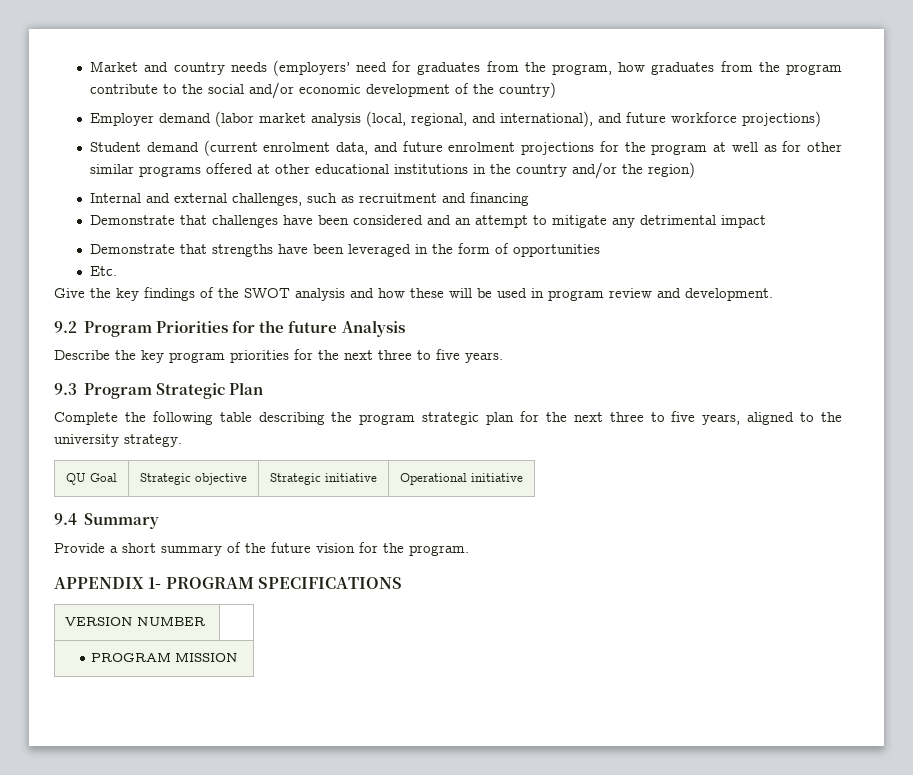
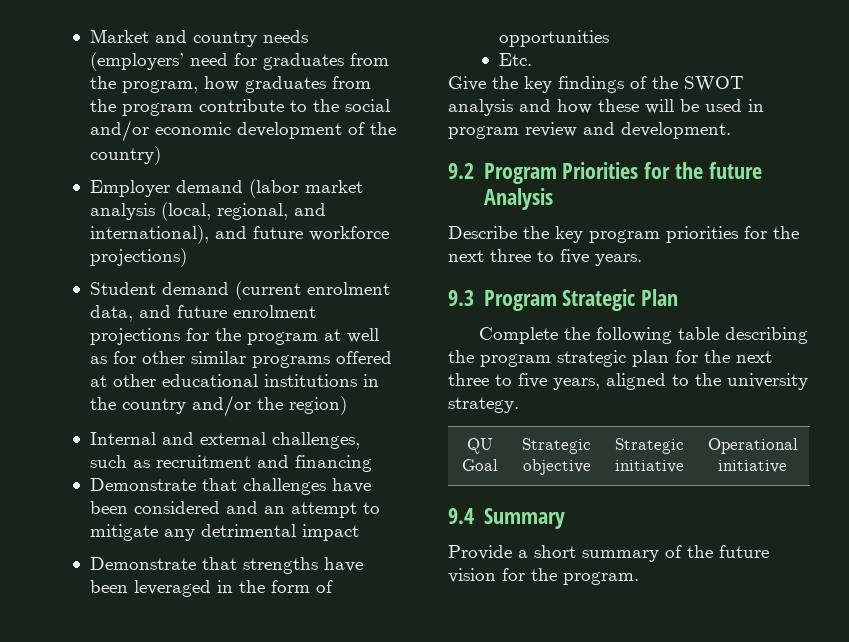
- APPENDIX 1- PROGRAM SPECIFICATIONS
- VERSION NUMBER |
- PROGRAM MISSION

